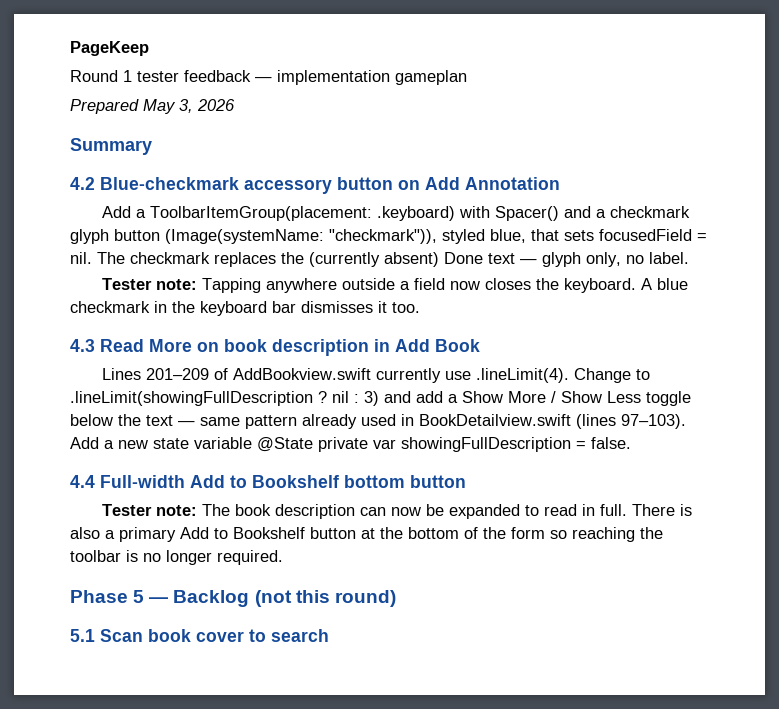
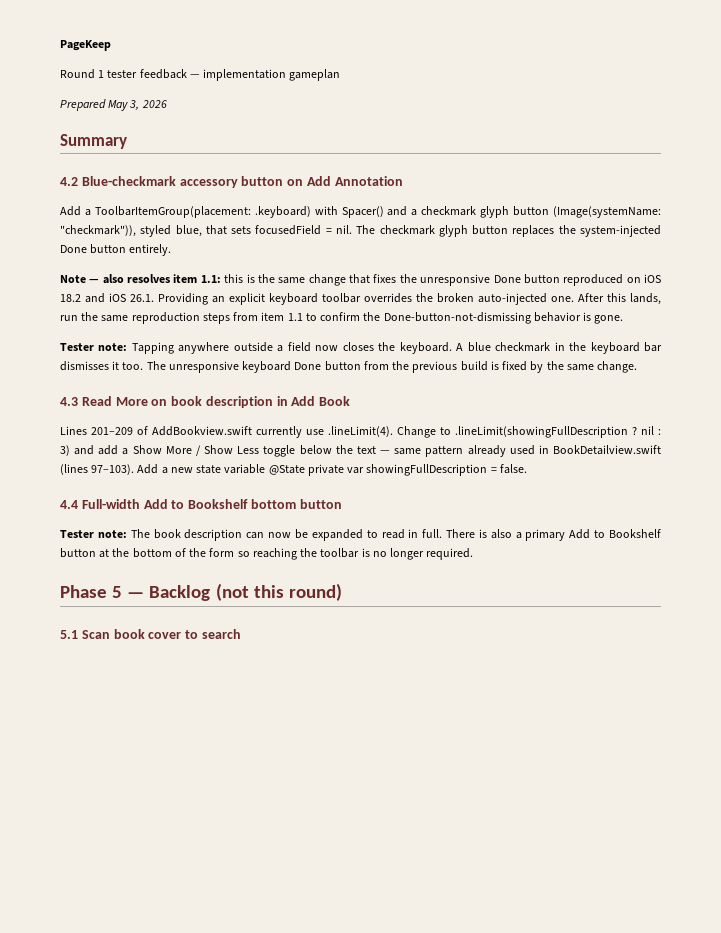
- The checkmark replaces the (currently absent) Done text — glyph only, no label.
+ The checkmark glyph button replaces the system-injected Done button entirely.
+ Note — also resolves item 1.1: this is the same change that fixes the unresponsive Done button reproduced on iOS 18.2 and iOS 26.1. Providing an explicit keyboard toolbar overrides the broken auto-injected one. After this lands, run the same reproduction steps from item 1.1 to confirm the Done-button-not-dismissing behavior is gone.
+ The unresponsive keyboard Done button from the previous build is fixed by the same change.

